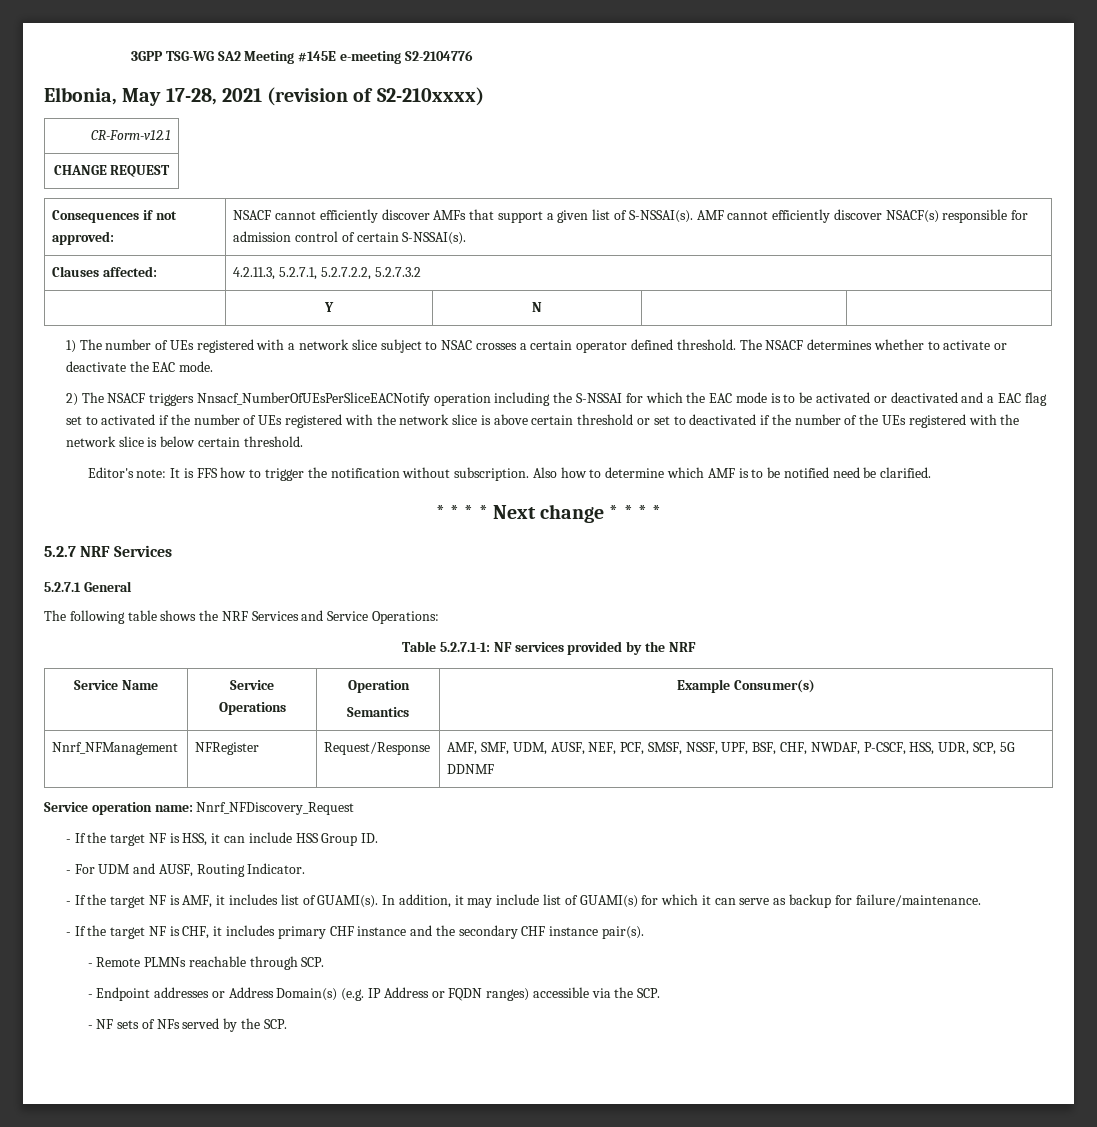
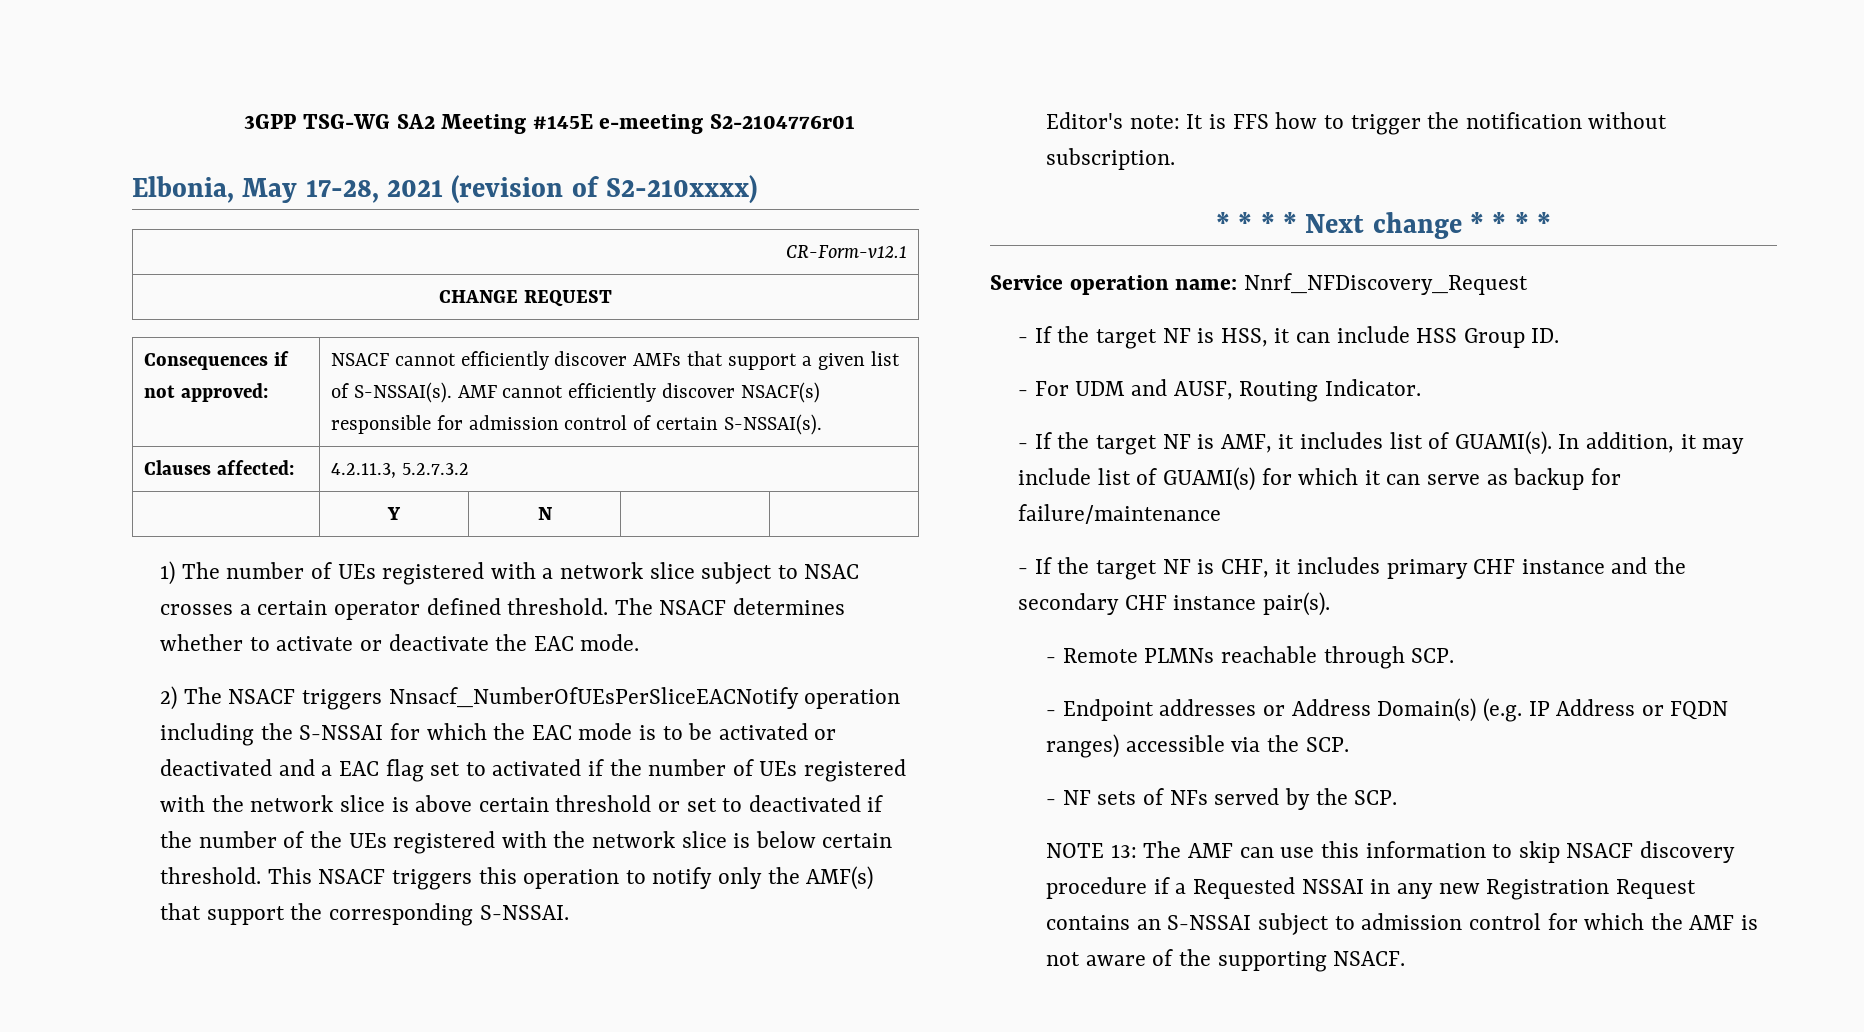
- 3GPP TSG-WG SA2 Meeting #145E e-meeting S2-2104776
+ 3GPP TSG-WG SA2 Meeting #145E e-meeting S2-2104776r01
- Clauses affected: | 4.2.11.3, 5.2.7.1, 5.2.7.2.2, 5.2.7.3.2
+ Clauses affected: | 4.2.11.3, 5.2.7.3.2
+ This NSACF triggers this operation to notify only the AMF(s) that support the corresponding S-NSSAI.
- Also how to determine which AMF is to be notified need be clarified.
- 5.2.7 NRF Services
- 5.2.7.1 General
- The following table shows the NRF Services and Service Operations:
- Table 5.2.7.1-1: NF services provided by the NRF
- Service Name | Service Operations | Operation
- Semantics | Example Consumer(s)
- Nnrf_NFManagement | NFRegister | Request/Response | AMF, SMF, UDM, AUSF, NEF, PCF, SMSF, NSSF, UPF, BSF, CHF, NWDAF, P-CSCF, HSS, UDR, SCP, 5G DDNMF
- In addition, it may include list of GUAMI(s) for which it can serve as backup for failure/maintenance.
+ In addition, it may include list of GUAMI(s) for which it can serve as backup for failure/maintenance
+ NOTE 13: The AMF can use this information to skip NSACF discovery procedure if a Requested NSSAI in any new Registration Request contains an S-NSSAI subject to admission control for which the AMF is not aware of the supporting NSACF.

